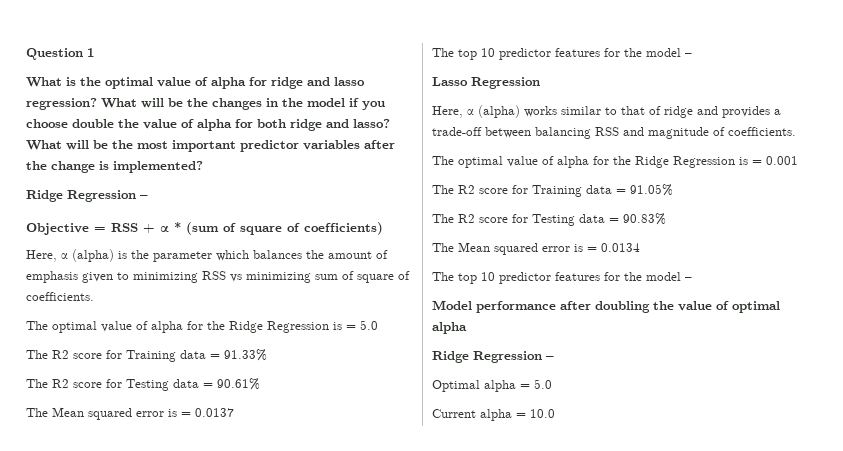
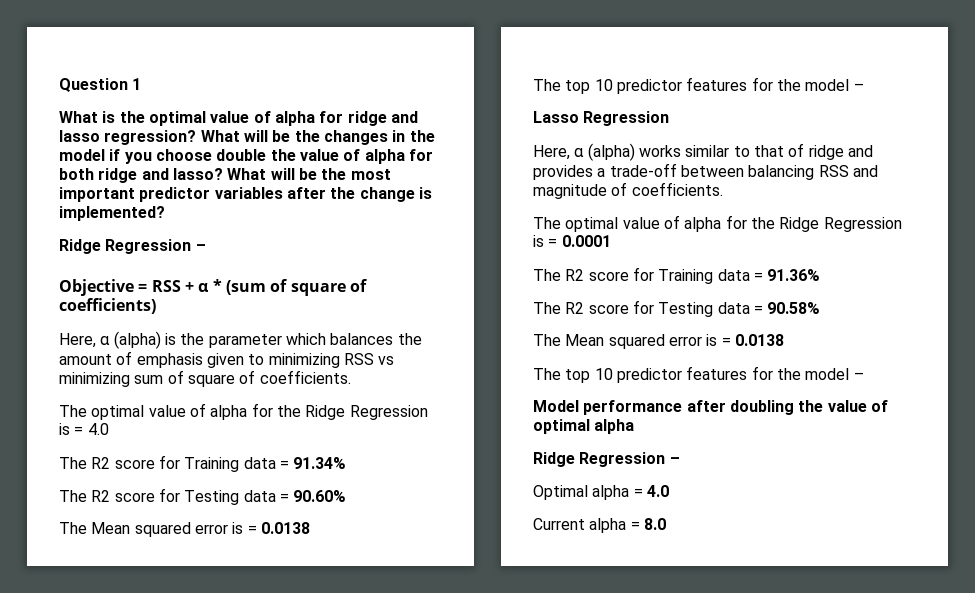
- The optimal value of alpha for the Ridge Regression is = 5.0
- The R2 score for Training data = 91.33%
- The R2 score for Testing data = 90.61%
- The Mean squared error is = 0.0137
+ The optimal value of alpha for the Ridge Regression is = 4.0
+ The R2 score for Training data = 91.34%
+ The R2 score for Testing data = 90.60%
+ The Mean squared error is = 0.0138
- The optimal value of alpha for the Ridge Regression is = 0.001
- The R2 score for Training data = 91.05%
- The R2 score for Testing data = 90.83%
- The Mean squared error is = 0.0134
+ The optimal value of alpha for the Ridge Regression is = 0.0001
+ The R2 score for Training data = 91.36%
+ The R2 score for Testing data = 90.58%
+ The Mean squared error is = 0.0138
- Optimal alpha = 5.0
+ Optimal alpha = 4.0
- Current alpha = 10.0
+ Current alpha = 8.0

